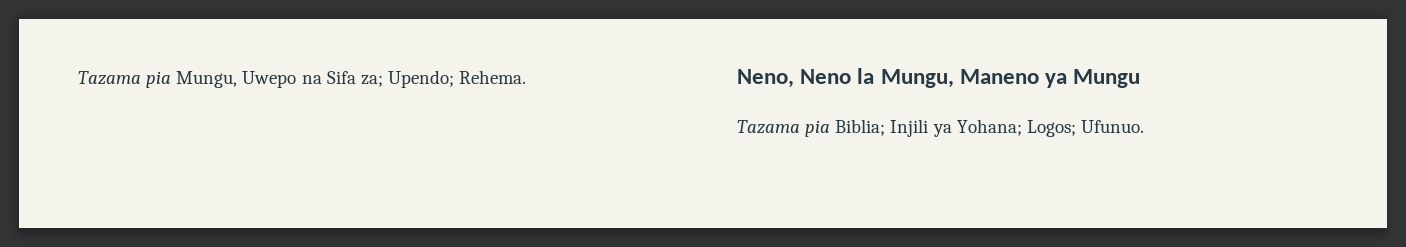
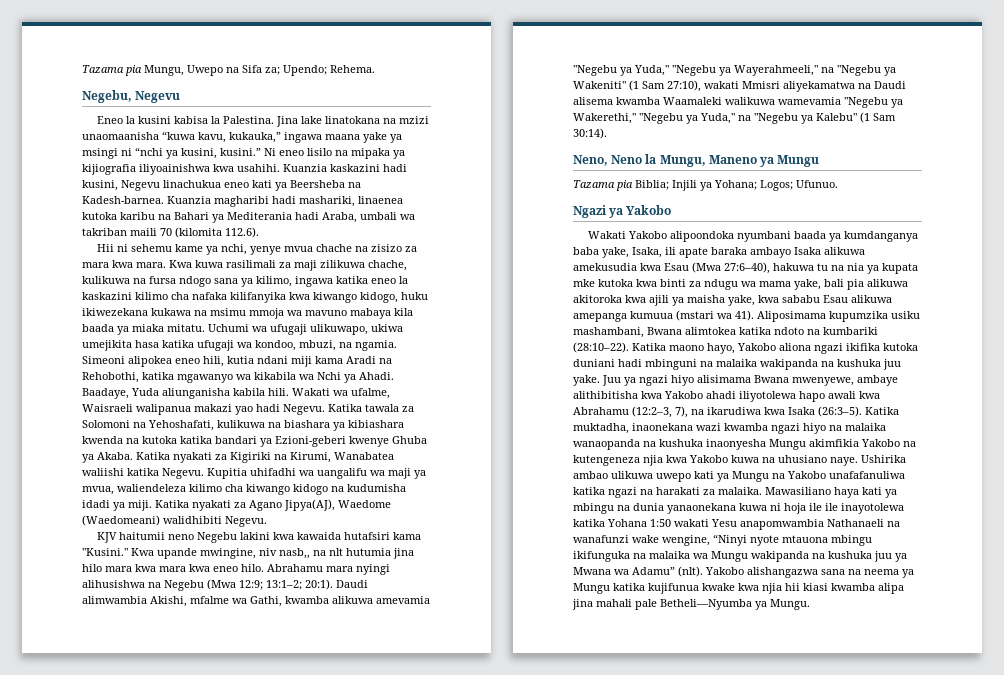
+ Negebu, Negevu
+ Eneo la kusini kabisa la Palestina. Jina lake linatokana na mzizi unaomaanisha “kuwa kavu, kukauka,” ingawa maana yake ya msingi ni “nchi ya kusini, kusini.” Ni eneo lisilo na mipaka ya kijiografia iliyoainishwa kwa usahihi. Kuanzia kaskazini hadi kusini, Negevu linachukua eneo kati ya Beersheba na Kadesh-barnea. Kuanzia magharibi hadi mashariki, linaenea kutoka karibu na Bahari ya Mediterania hadi Araba, umbali wa takriban maili 70 (kilomita 112.6).
+ Hii ni sehemu kame ya nchi, yenye mvua chache na zisizo za mara kwa mara. Kwa kuwa rasilimali za maji zilikuwa chache, kulikuwa na fursa ndogo sana ya kilimo, ingawa katika eneo la kaskazini kilimo cha nafaka kilifanyika kwa kiwango kidogo, huku ikiwezekana kukawa na msimu mmoja wa mavuno mabaya kila baada ya miaka mitatu. Uchumi wa ufugaji ulikuwapo, ukiwa umejikita hasa katika ufugaji wa kondoo, mbuzi, na ngamia. Simeoni alipokea eneo hili, kutia ndani miji kama Aradi na Rehobothi, katika mgawanyo wa kikabila wa Nchi ya Ahadi. Baadaye, Yuda aliunganisha kabila hili. Wakati wa ufalme, Waisraeli walipanua makazi yao hadi Negevu. Katika tawala za Solomoni na Yehoshafati, kulikuwa na biashara ya kibiashara kwenda na kutoka katika bandari ya Ezioni-geberi kwenye Ghuba ya Akaba. Katika nyakati za Kigiriki na Kirumi, Wanabatea waliishi katika Negevu. Kupitia uhifadhi wa uangalifu wa maji ya mvua, waliendeleza kilimo cha kiwango kidogo na kudumisha idadi ya miji. Katika nyakati za Agano Jipya(AJ), Waedome (Waedomeani) walidhibiti Negevu.
+ KJV haitumii neno Negebu lakini kwa kawaida hutafsiri kama "Kusini." Kwa upande mwingine, niv nasb,, na nlt hutumia jina hilo mara kwa mara kwa eneo hilo. Abrahamu mara nyingi alihusishwa na Negebu (Mwa 12:9; 13:1–2; 20:1). Daudi alimwambia Akishi, mfalme wa Gathi, kwamba alikuwa amevamia "Negebu ya Yuda," "Negebu ya Wayerahmeeli," na "Negebu ya Wakeniti" (1 Sam 27:10), wakati Mmisri aliyekamatwa na Daudi alisema kwamba Waamaleki walikuwa wamevamia "Negebu ya Wakerethi," "Negebu ya Yuda," na "Negebu ya Kalebu" (1 Sam 30:14).
+ Ngazi ya Yakobo
+ Wakati Yakobo alipoondoka nyumbani baada ya kumdanganya baba yake, Isaka, ili apate baraka ambayo Isaka alikuwa amekusudia kwa Esau (Mwa 27:6–40), hakuwa tu na nia ya kupata mke kutoka kwa binti za ndugu wa mama yake, bali pia alikuwa akitoroka kwa ajili ya maisha yake, kwa sababu Esau alikuwa amepanga kumuua (mstari wa 41). Aliposimama kupumzika usiku mashambani, Bwana alimtokea katika ndoto na kumbariki (28:10–22). Katika maono hayo, Yakobo aliona ngazi ikifika kutoka duniani hadi mbinguni na malaika wakipanda na kushuka juu yake. Juu ya ngazi hiyo alisimama Bwana mwenyewe, ambaye alithibitisha kwa Yakobo ahadi iliyotolewa hapo awali kwa Abrahamu (12:2–3, 7), na ikarudiwa kwa Isaka (26:3–5). Katika muktadha, inaonekana wazi kwamba ngazi hiyo na malaika wanaopanda na kushuka inaonyesha Mungu akimfikia Yakobo na kutengeneza njia kwa Yakobo kuwa na uhusiano naye. Ushirika ambao ulikuwa uwepo kati ya Mungu na Yakobo unafafanuliwa katika ngazi na harakati za malaika. Mawasiliano haya kati ya mbingu na dunia yanaonekana kuwa ni hoja ile ile inayotolewa katika Yohana 1:50 wakati Yesu anapomwambia Nathanaeli na wanafunzi wake wengine, “Ninyi nyote mtauona mbingu ikifunguka na malaika wa Mungu wakipanda na kushuka juu ya Mwana wa Adamu” (nlt). Yakobo alishangazwa sana na neema ya Mungu katika kujifunua kwake kwa njia hii kiasi kwamba alipa jina mahali pale Betheli—Nyumba ya Mungu.

